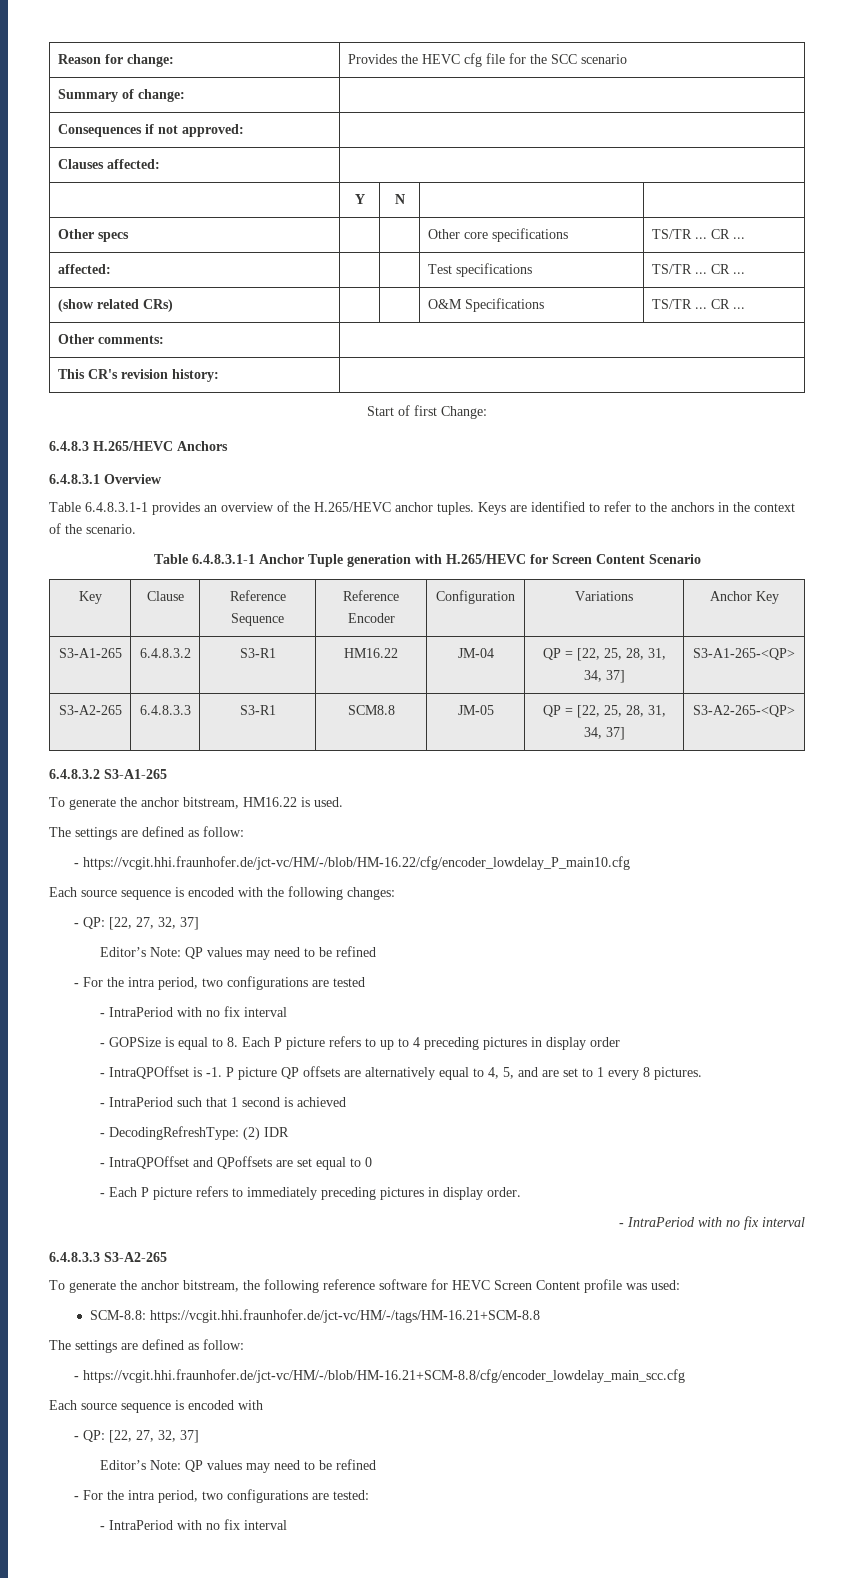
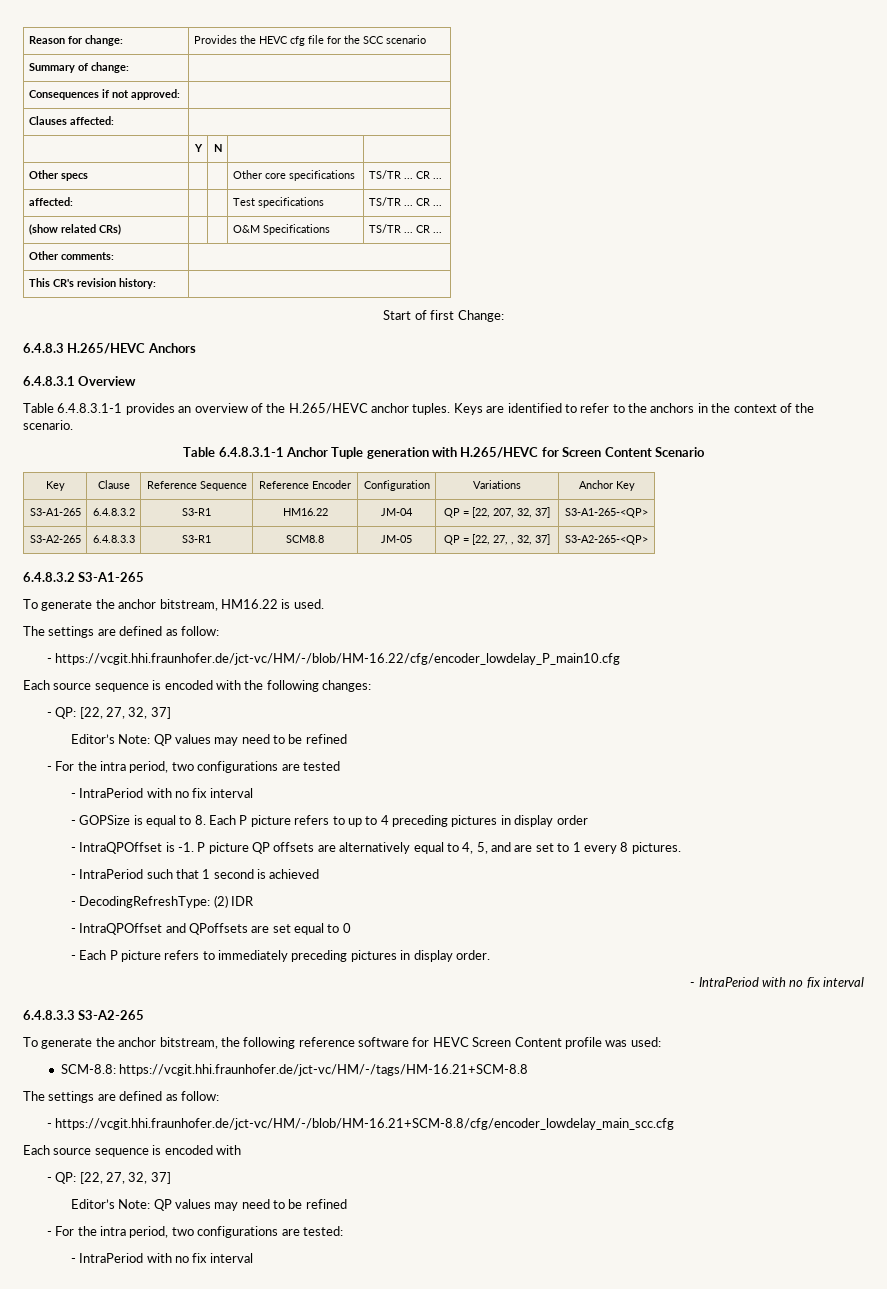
- S3-A1-265 | 6.4.8.3.2 | S3-R1 | HM16.22 | JM-04 | QP = [22, 25, 28, 31, 34, 37] | S3-A1-265-<QP>
+ S3-A1-265 | 6.4.8.3.2 | S3-R1 | HM16.22 | JM-04 | QP = [22, 207, 32, 37] | S3-A1-265-<QP>
- S3-A2-265 | 6.4.8.3.3 | S3-R1 | SCM8.8 | JM-05 | QP = [22, 25, 28, 31, 34, 37] | S3-A2-265-<QP>
+ S3-A2-265 | 6.4.8.3.3 | S3-R1 | SCM8.8 | JM-05 | QP = [22, 27, , 32, 37] | S3-A2-265-<QP>

